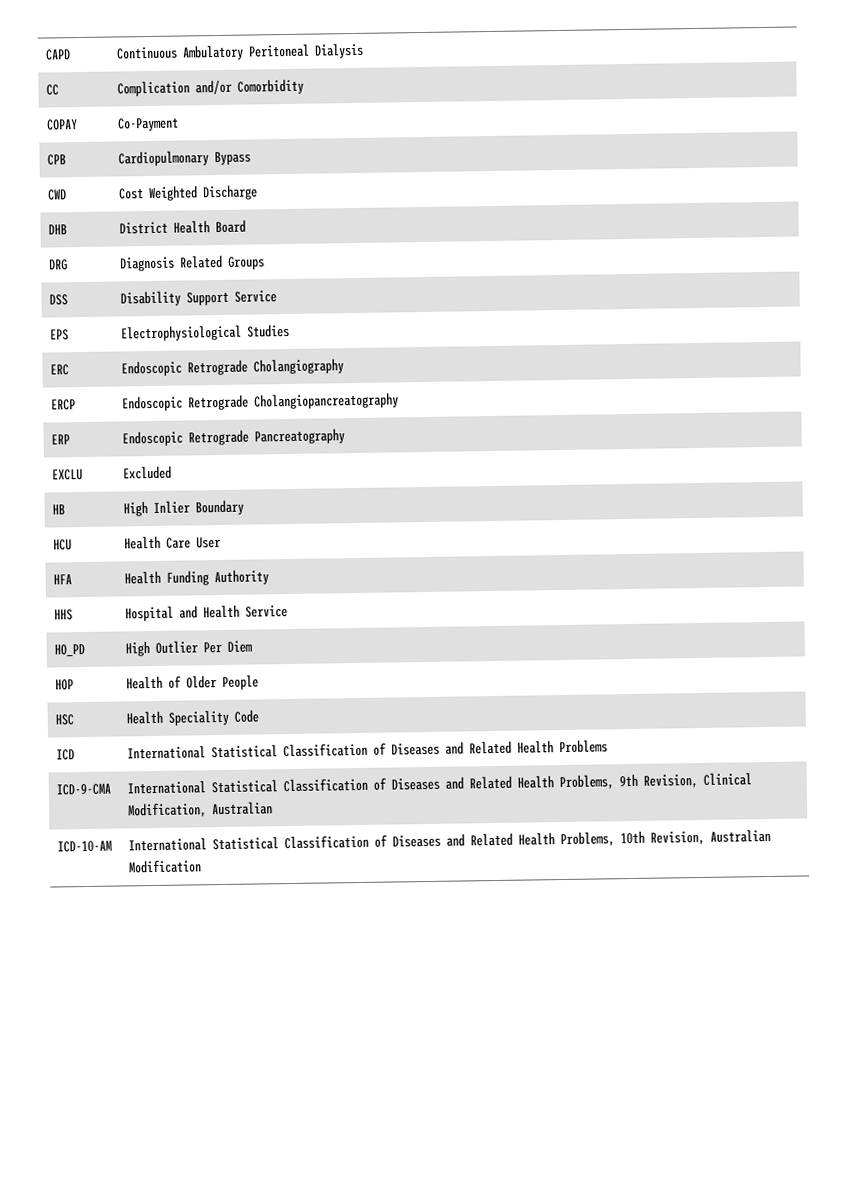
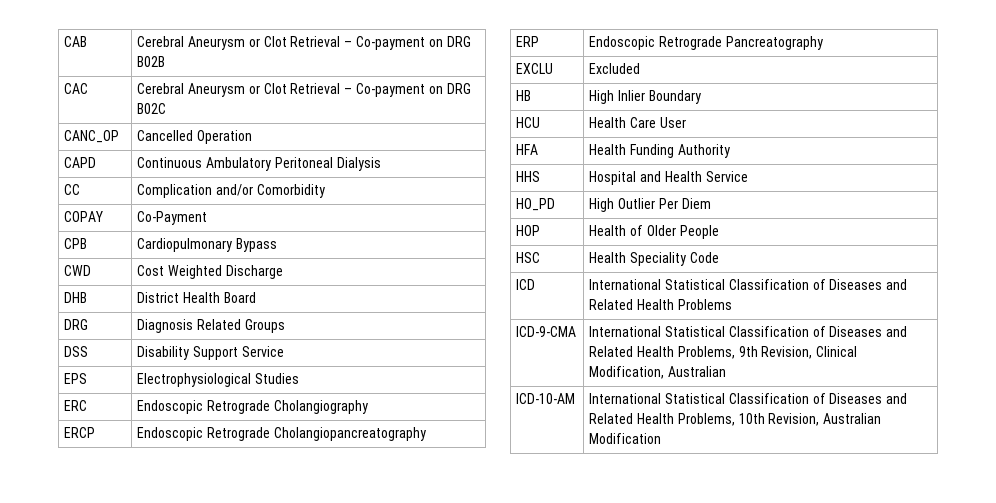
+ CAB | Cerebral Aneurysm or Clot Retrieval – Co-payment on DRG B02B
+ CAC | Cerebral Aneurysm or Clot Retrieval – Co-payment on DRG B02C
+ CANC_OP | Cancelled Operation

